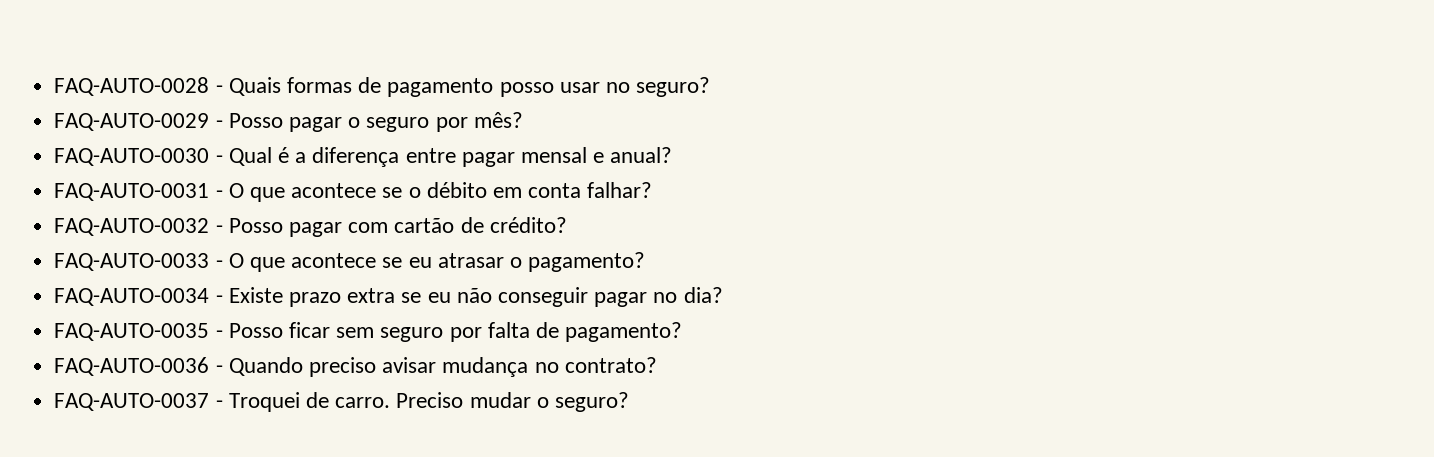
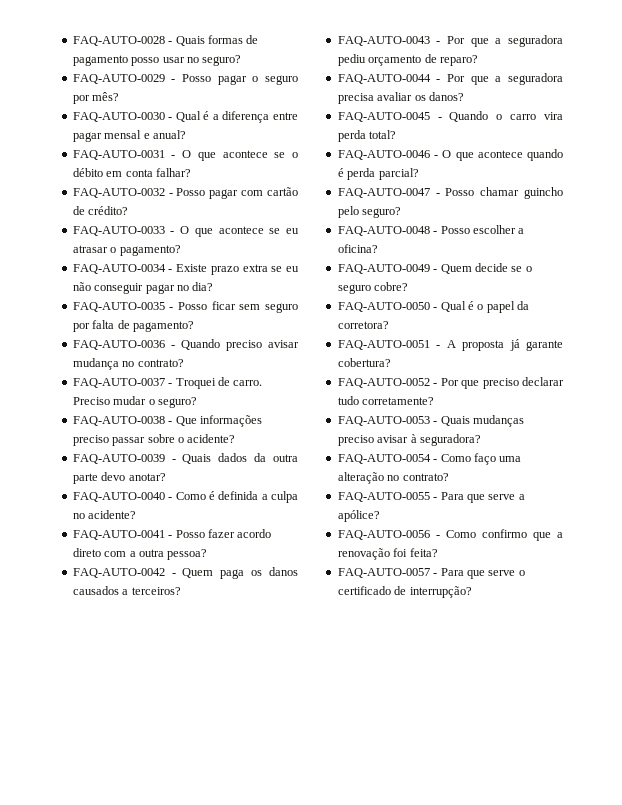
+ FAQ-AUTO-0038 - Que informações preciso passar sobre o acidente?
+ FAQ-AUTO-0039 - Quais dados da outra parte devo anotar?
+ FAQ-AUTO-0040 - Como é definida a culpa no acidente?
+ FAQ-AUTO-0041 - Posso fazer acordo direto com a outra pessoa?
+ FAQ-AUTO-0042 - Quem paga os danos causados a terceiros?
+ FAQ-AUTO-0043 - Por que a seguradora pediu orçamento de reparo?
+ FAQ-AUTO-0044 - Por que a seguradora precisa avaliar os danos?
+ FAQ-AUTO-0045 - Quando o carro vira perda total?
+ FAQ-AUTO-0046 - O que acontece quando é perda parcial?
+ FAQ-AUTO-0047 - Posso chamar guincho pelo seguro?
+ FAQ-AUTO-0048 - Posso escolher a oficina?
+ FAQ-AUTO-0049 - Quem decide se o seguro cobre?
+ FAQ-AUTO-0050 - Qual é o papel da corretora?
+ FAQ-AUTO-0051 - A proposta já garante cobertura?
+ FAQ-AUTO-0052 - Por que preciso declarar tudo corretamente?
+ FAQ-AUTO-0053 - Quais mudanças preciso avisar à seguradora?
+ FAQ-AUTO-0054 - Como faço uma alteração no contrato?
+ FAQ-AUTO-0055 - Para que serve a apólice?
+ FAQ-AUTO-0056 - Como confirmo que a renovação foi feita?
+ FAQ-AUTO-0057 - Para que serve o certificado de interrupção?

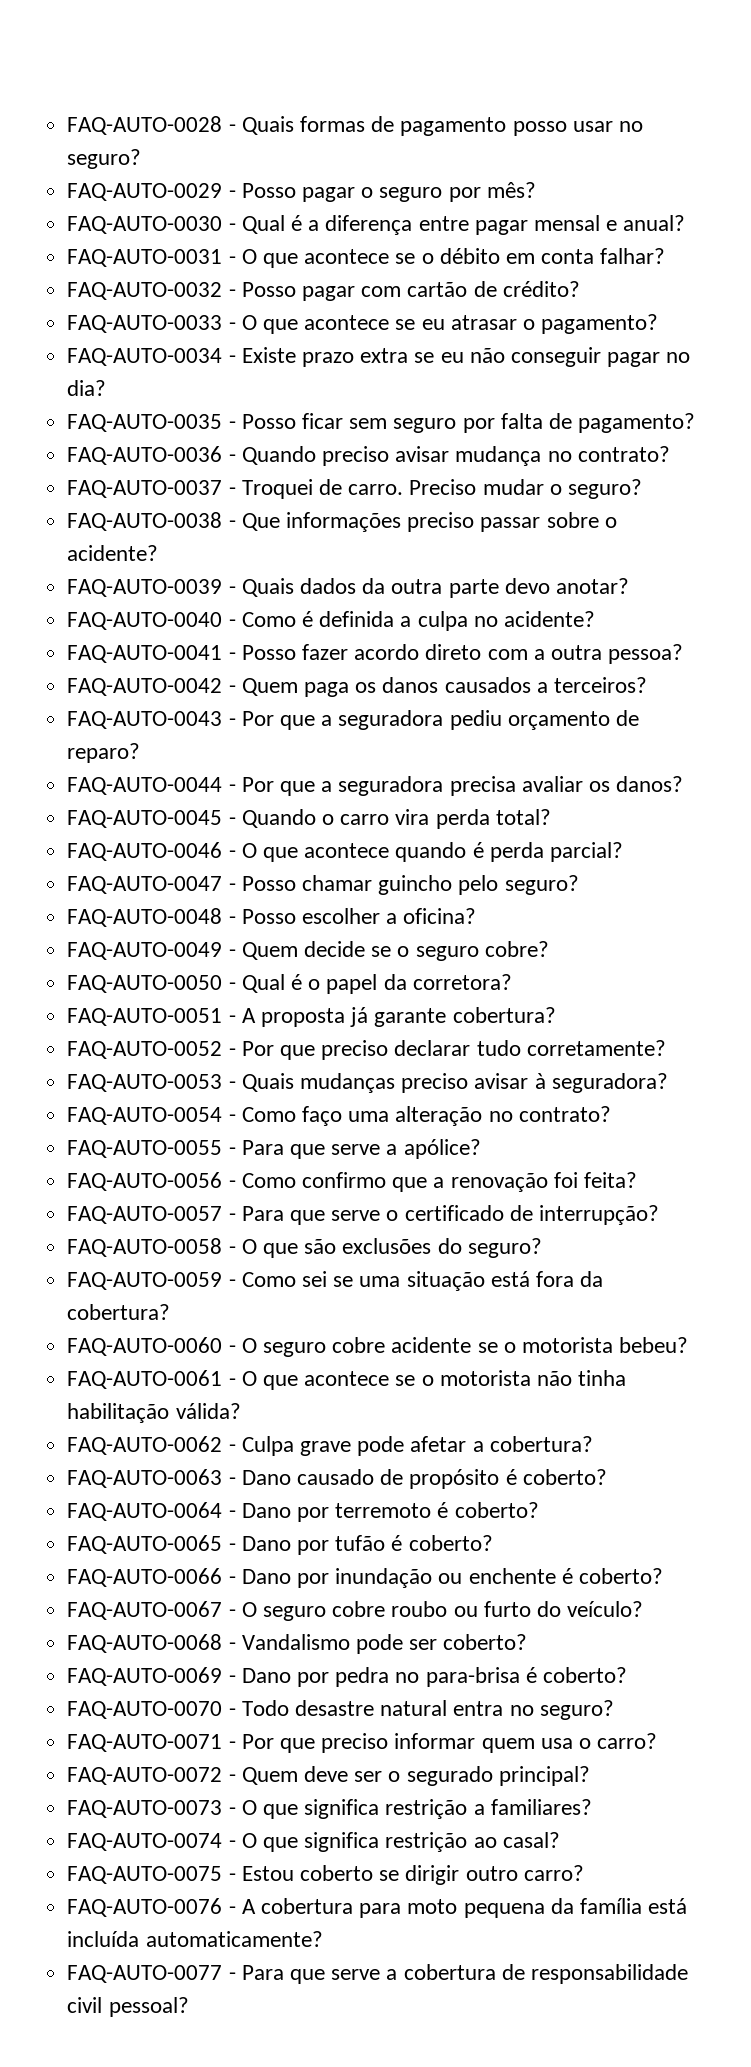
+ FAQ-AUTO-0058 - O que são exclusões do seguro?
+ FAQ-AUTO-0059 - Como sei se uma situação está fora da cobertura?
+ FAQ-AUTO-0060 - O seguro cobre acidente se o motorista bebeu?
+ FAQ-AUTO-0061 - O que acontece se o motorista não tinha habilitação válida?
+ FAQ-AUTO-0062 - Culpa grave pode afetar a cobertura?
+ FAQ-AUTO-0063 - Dano causado de propósito é coberto?
+ FAQ-AUTO-0064 - Dano por terremoto é coberto?
+ FAQ-AUTO-0065 - Dano por tufão é coberto?
+ FAQ-AUTO-0066 - Dano por inundação ou enchente é coberto?
+ FAQ-AUTO-0067 - O seguro cobre roubo ou furto do veículo?
+ FAQ-AUTO-0068 - Vandalismo pode ser coberto?
+ FAQ-AUTO-0069 - Dano por pedra no para-brisa é coberto?
+ FAQ-AUTO-0070 - Todo desastre natural entra no seguro?
+ FAQ-AUTO-0071 - Por que preciso informar quem usa o carro?
+ FAQ-AUTO-0072 - Quem deve ser o segurado principal?
+ FAQ-AUTO-0073 - O que significa restrição a familiares?
+ FAQ-AUTO-0074 - O que significa restrição ao casal?
+ FAQ-AUTO-0075 - Estou coberto se dirigir outro carro?
+ FAQ-AUTO-0076 - A cobertura para moto pequena da família está incluída automaticamente?
+ FAQ-AUTO-0077 - Para que serve a cobertura de responsabilidade civil pessoal?

